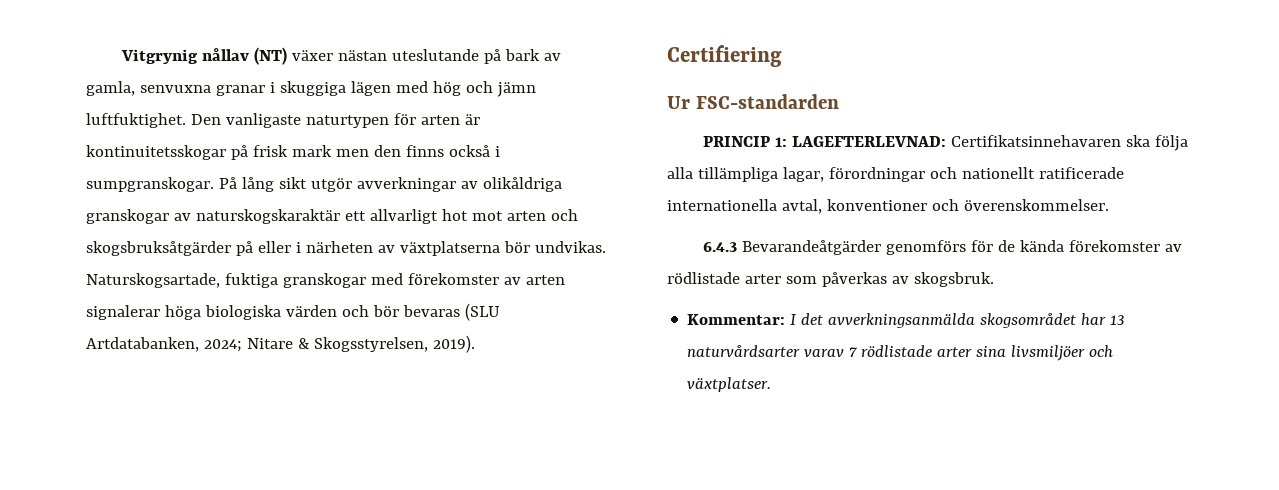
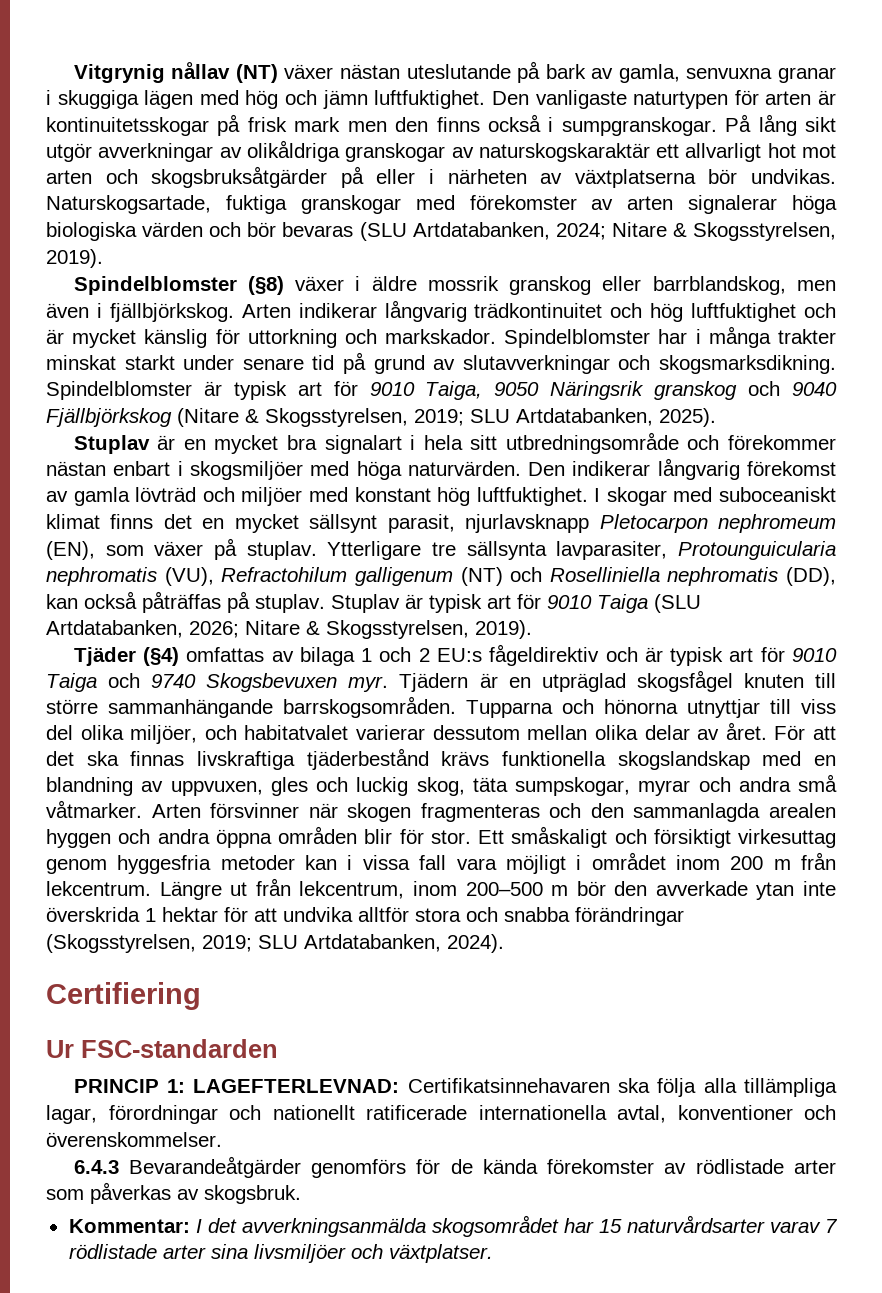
+ Spindelblomster (§8) växer i äldre mossrik granskog eller barrblandskog, men även i fjällbjörkskog. Arten indikerar långvarig trädkontinuitet och hög luftfuktighet och är mycket känslig för uttorkning och markskador. Spindelblomster har i många trakter minskat starkt under senare tid på grund av slutavverkningar och skogsmarksdikning. Spindelblomster är typisk art för 9010 Taiga, 9050 Näringsrik granskog och 9040 Fjällbjörkskog (Nitare & Skogsstyrelsen, 2019; SLU Artdatabanken, 2025).
+ Stuplav är en mycket bra signalart i hela sitt utbredningsområde och förekommer nästan enbart i skogsmiljöer med höga naturvärden. Den indikerar långvarig förekomst av gamla lövträd och miljöer med konstant hög luftfuktighet. I skogar med suboceaniskt klimat finns det en mycket sällsynt parasit, njurlavsknapp Pletocarpon nephromeum (EN), som växer på stuplav. Ytterligare tre sällsynta lavparasiter, Protounguicularia nephromatis (VU), Refractohilum galligenum (NT) och Roselliniella nephromatis (DD), kan också påträffas på stuplav. Stuplav är typisk art för 9010 Taiga (SLU Artdatabanken, 2026; Nitare & Skogsstyrelsen, 2019).
+ Tjäder (§4) omfattas av bilaga 1 och 2 EU:s fågeldirektiv och är typisk art för 9010 Taiga och 9740 Skogsbevuxen myr. Tjädern är en utpräglad skogsfågel knuten till större sammanhängande barrskogsområden. Tupparna och hönorna utnyttjar till viss del olika miljöer, och habitatvalet varierar dessutom mellan olika delar av året. För att det ska finnas livskraftiga tjäderbestånd krävs funktionella skogslandskap med en blandning av uppvuxen, gles och luckig skog, täta sumpskogar, myrar och andra små våtmarker. Arten försvinner när skogen fragmenteras och den sammanlagda arealen hyggen och andra öppna områden blir för stor. Ett småskaligt och försiktigt virkesuttag genom hyggesfria metoder kan i vissa fall vara möjligt i området inom 200 m från lekcentrum. Längre ut från lekcentrum, inom 200–500 m bör den avverkade ytan inte överskrida 1 hektar för att undvika alltför stora och snabba förändringar (Skogsstyrelsen, 2019; SLU Artdatabanken, 2024).
- Kommentar: I det avverkningsanmälda skogsområdet har 13 naturvårdsarter varav 7 rödlistade arter sina livsmiljöer och växtplatser.
+ Kommentar: I det avverkningsanmälda skogsområdet har 15 naturvårdsarter varav 7 rödlistade arter sina livsmiljöer och växtplatser.

